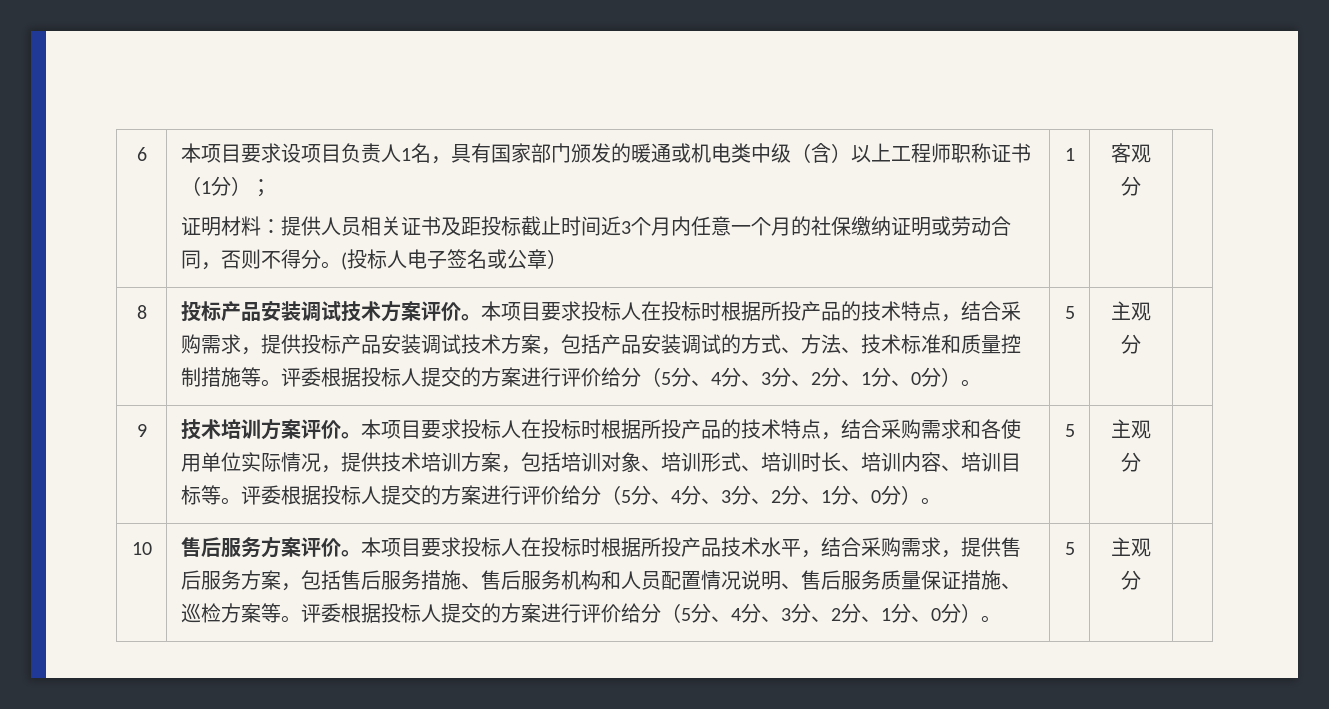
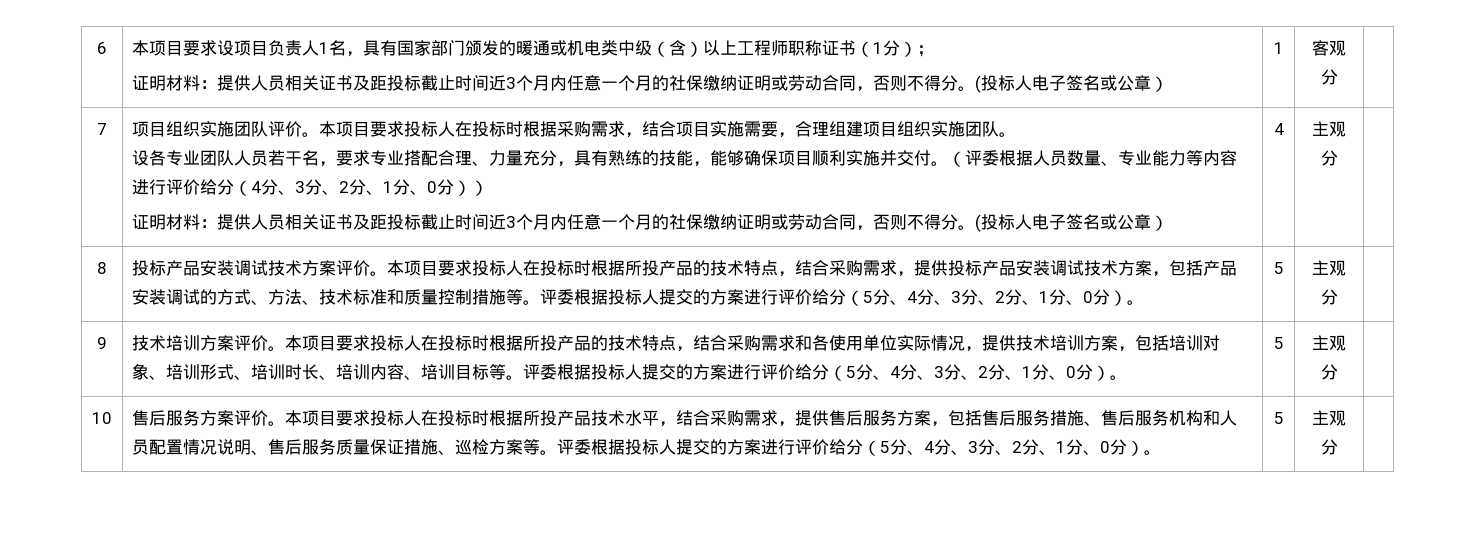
+ 7 | 项目组织实施团队评价。本项目要求投标人在投标时根据采购需求，结合项目实施需要，合理组建项目组织实施团队。
+ 设各专业团队人员若干名，要求专业搭配合理、力量充分，具有熟练的技能，能够确保项目顺利实施并交付。（评委根据人员数量、专业能力等内容进行评价给分（4分、3分、2分、1分、0分））
+ 证明材料：提供人员相关证书及距投标截止时间近3个月内任意一个月的社保缴纳证明或劳动合同，否则不得分。(投标人电子签名或公章） | 4 | 主观分

